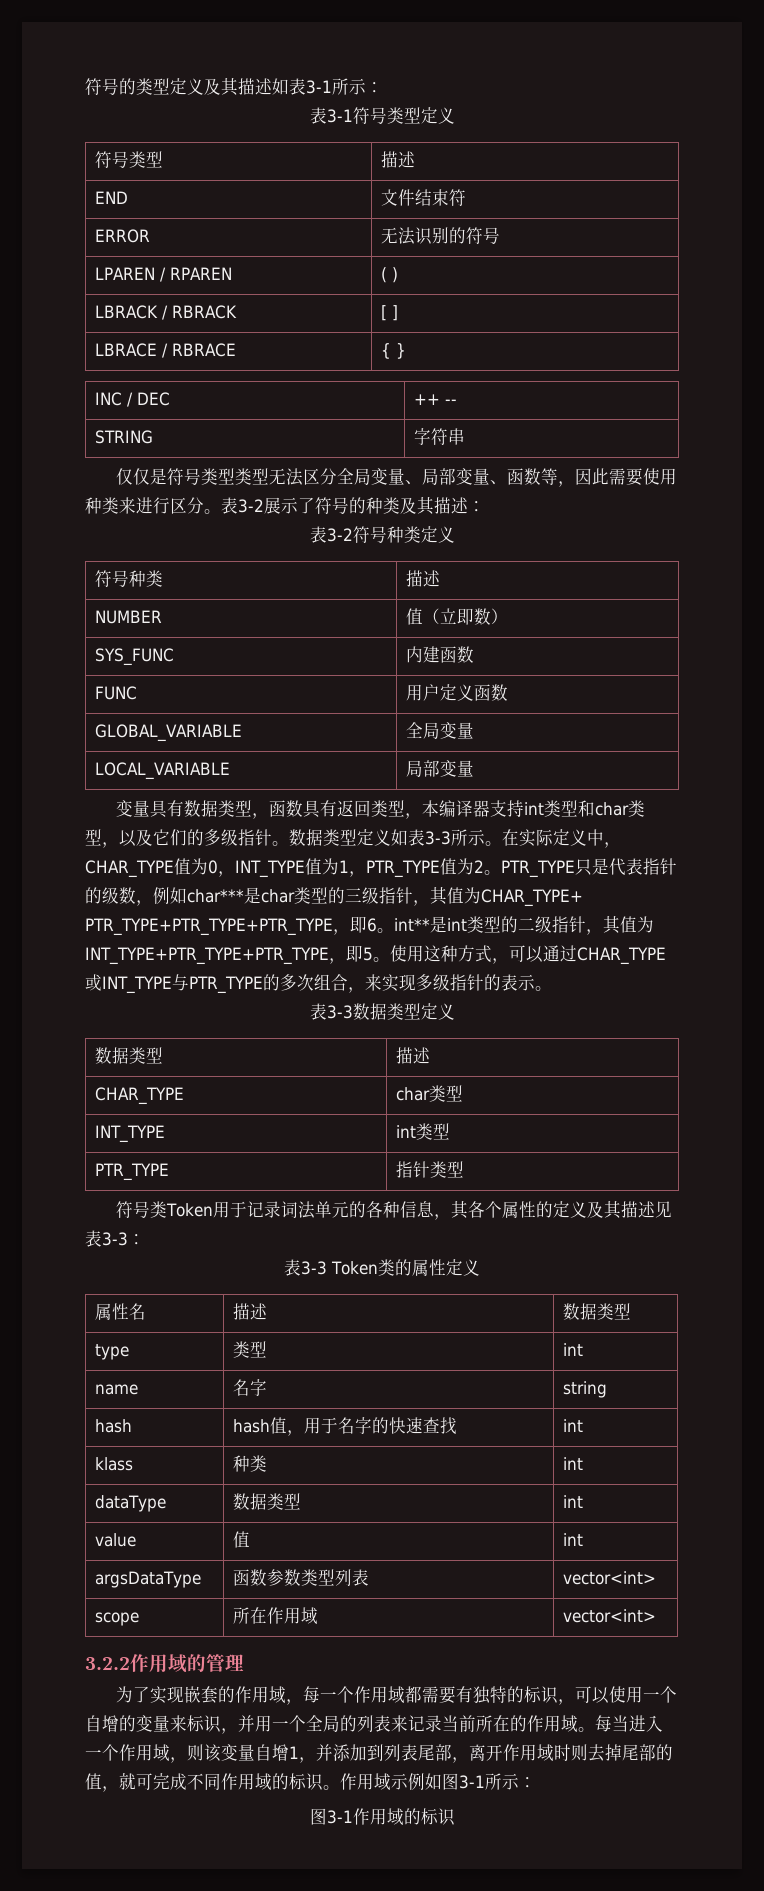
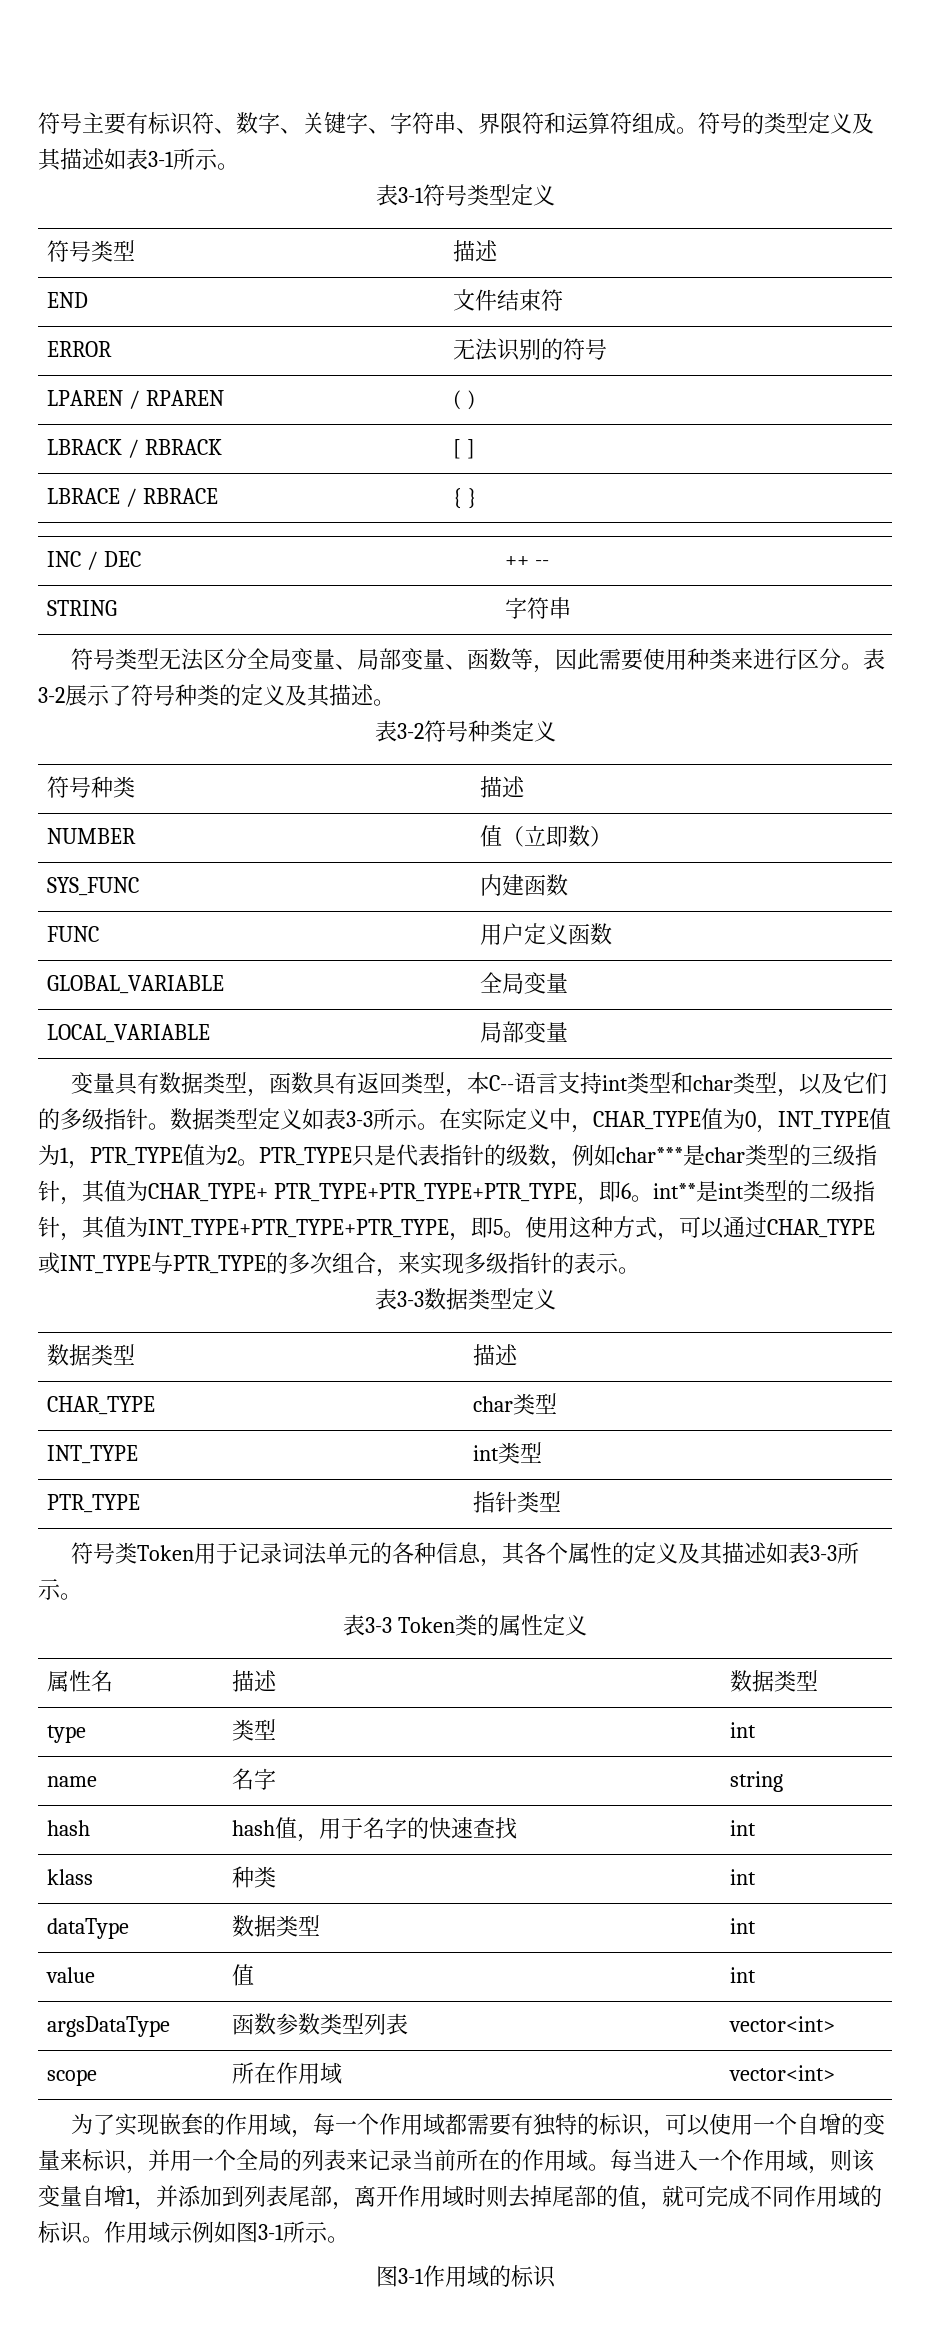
- 符号的类型定义及其描述如表3-1所示：
+ 符号主要有标识符、数字、关键字、字符串、界限符和运算符组成。符号的类型定义及其描述如表3-1所示。
- 仅仅是符号类型类型无法区分全局变量、局部变量、函数等，因此需要使用种类来进行区分。
+ 符号类型无法区分全局变量、局部变量、函数等，因此需要使用种类来进行区分。
- 表3-2展示了符号的种类及其描述：
+ 表3-2展示了符号种类的定义及其描述。
- 变量具有数据类型，函数具有返回类型，本编译器支持int类型和char类型，以及它们的多级指针。
+ 变量具有数据类型，函数具有返回类型，本C--语言支持int类型和char类型，以及它们的多级指针。
- 符号类Token用于记录词法单元的各种信息，其各个属性的定义及其描述见表3-3：
+ 符号类Token用于记录词法单元的各种信息，其各个属性的定义及其描述如表3-3所示。
- 3.2.2作用域的管理
- 作用域示例如图3-1所示：
+ 作用域示例如图3-1所示。

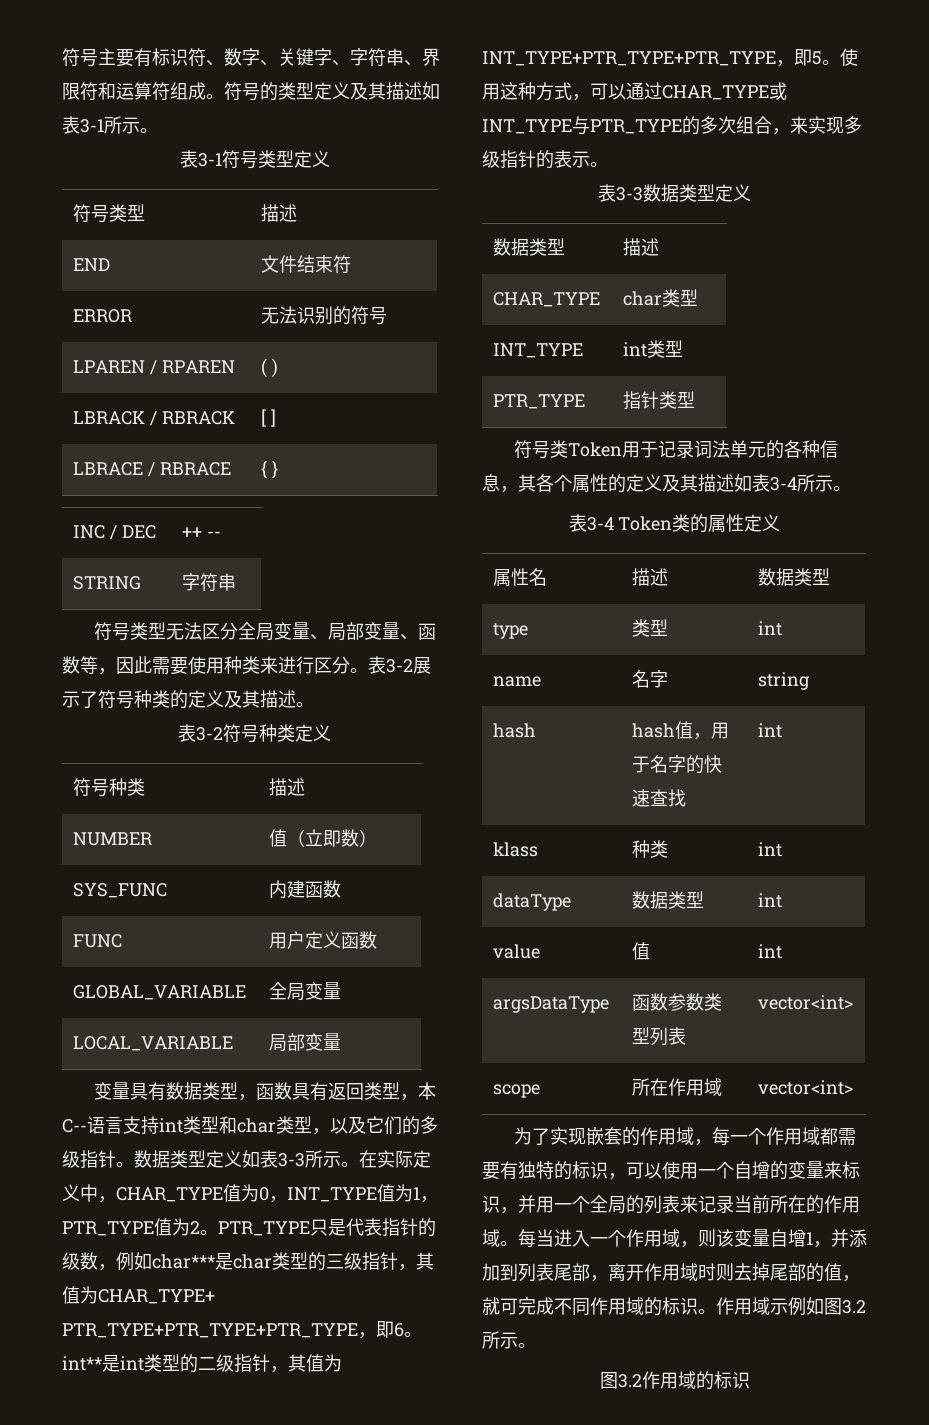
- 符号类Token用于记录词法单元的各种信息，其各个属性的定义及其描述如表3-3所示。
- 表3-3 Token类的属性定义
+ 符号类Token用于记录词法单元的各种信息，其各个属性的定义及其描述如表3-4所示。
+ 表3-4 Token类的属性定义
- 作用域示例如图3-1所示。
+ 作用域示例如图3.2所示。
- 图3-1作用域的标识
+ 图3.2作用域的标识

